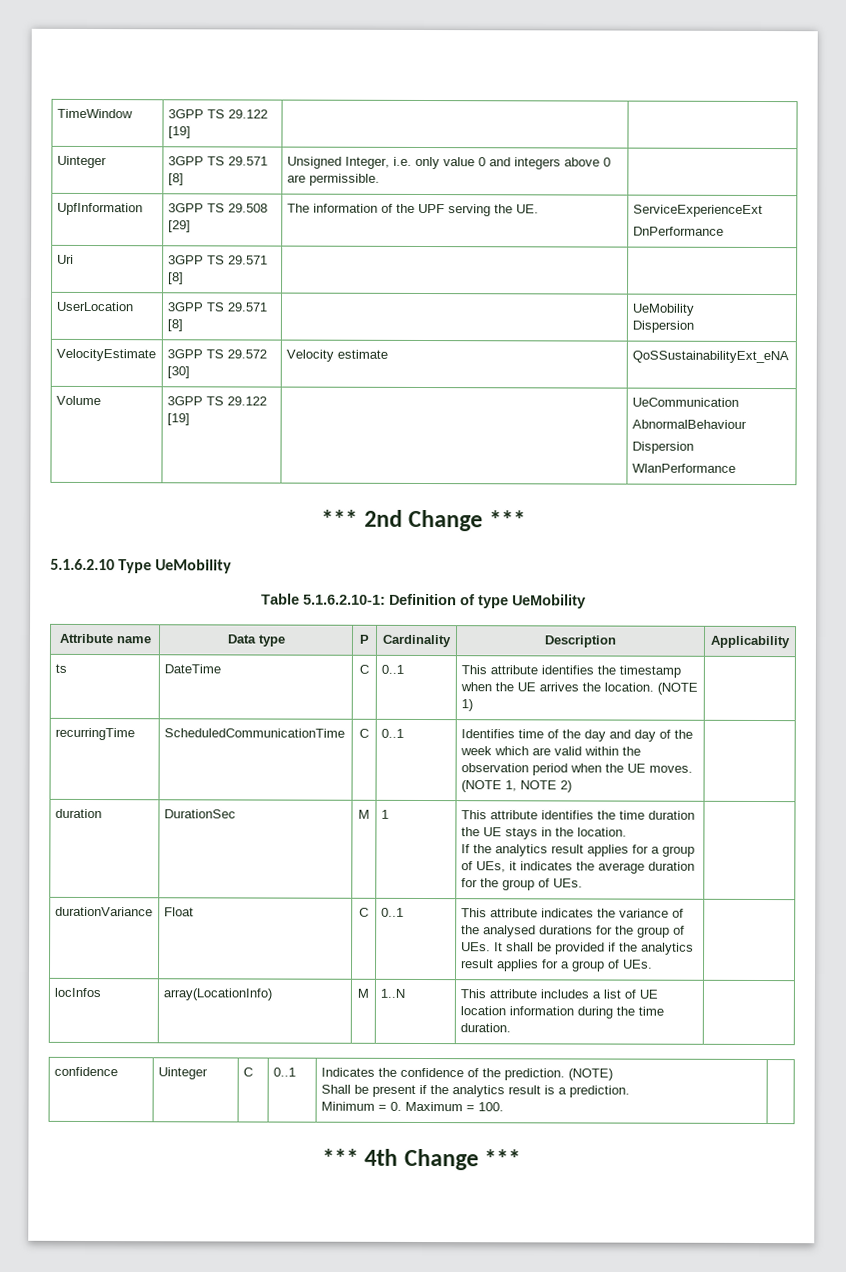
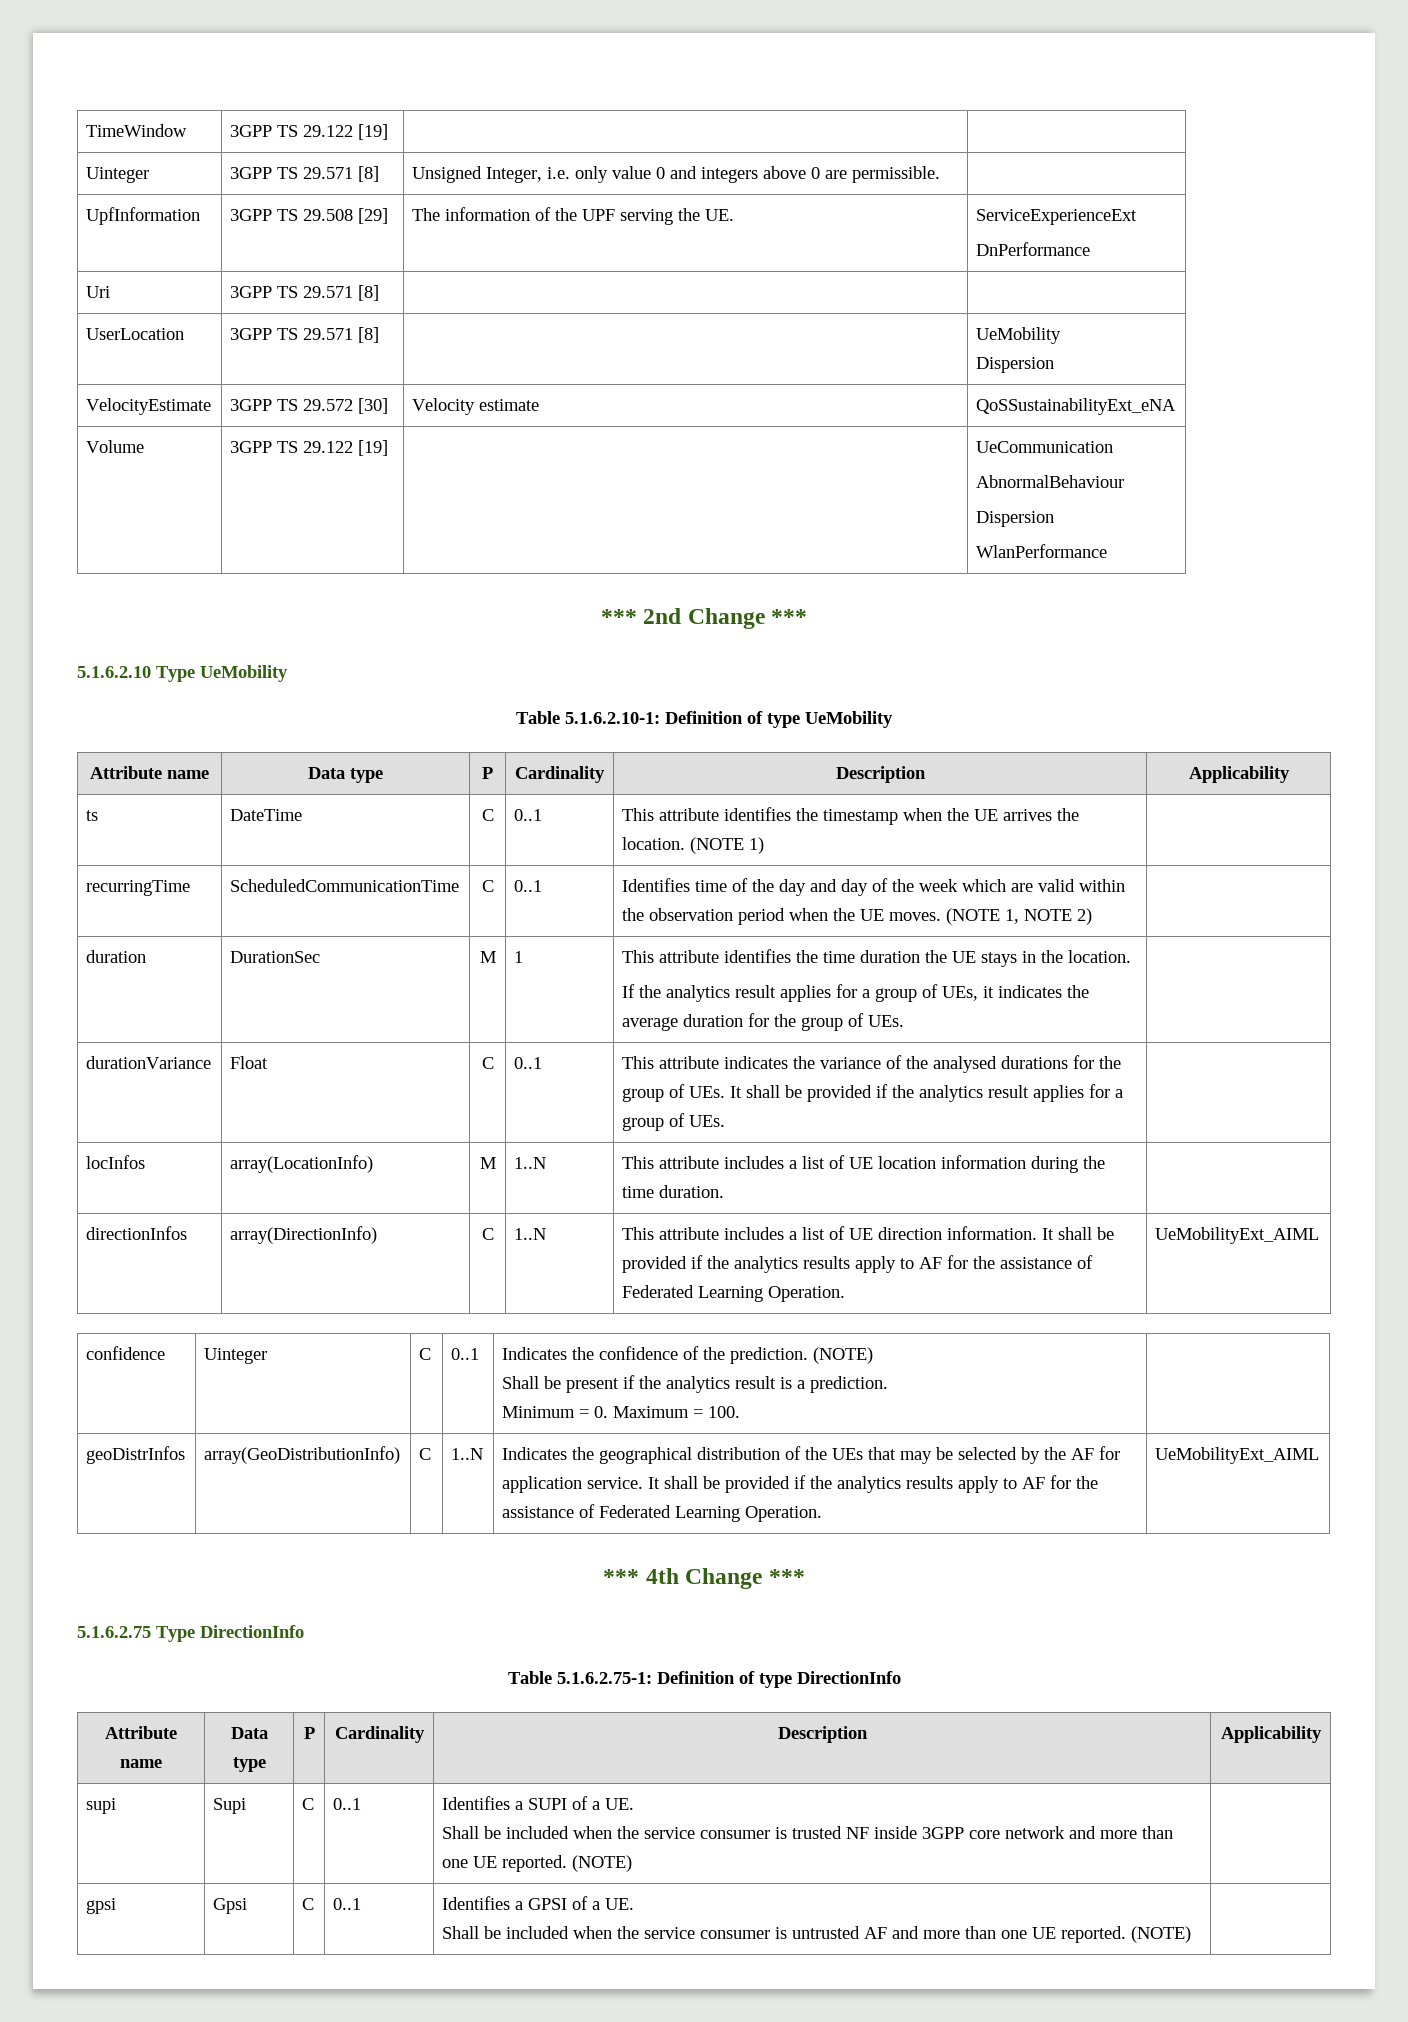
+ directionInfos | array(DirectionInfo) | C | 1..N | This attribute includes a list of UE direction information. It shall be provided if the analytics results apply to AF for the assistance of Federated Learning Operation. | UeMobilityExt_AIML
+ geoDistrInfos | array(GeoDistributionInfo) | C | 1..N | Indicates the geographical distribution of the UEs that may be selected by the AF for application service. It shall be provided if the analytics results apply to AF for the assistance of Federated Learning Operation. | UeMobilityExt_AIML
  *** 4th Change ***
+ 5.1.6.2.75 Type DirectionInfo
+ Table 5.1.6.2.75-1: Definition of type DirectionInfo
+ Attribute name | Data type | P | Cardinality | Description | Applicability
+ supi | Supi | C | 0..1 | Identifies a SUPI of a UE.
+ Shall be included when the service consumer is trusted NF inside 3GPP core network and more than one UE reported. (NOTE) |
+ gpsi | Gpsi | C | 0..1 | Identifies a GPSI of a UE.
+ Shall be included when the service consumer is untrusted AF and more than one UE reported. (NOTE) |

